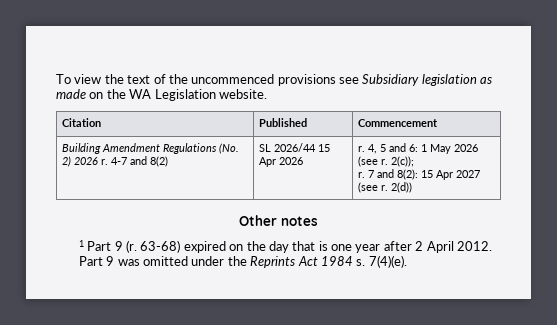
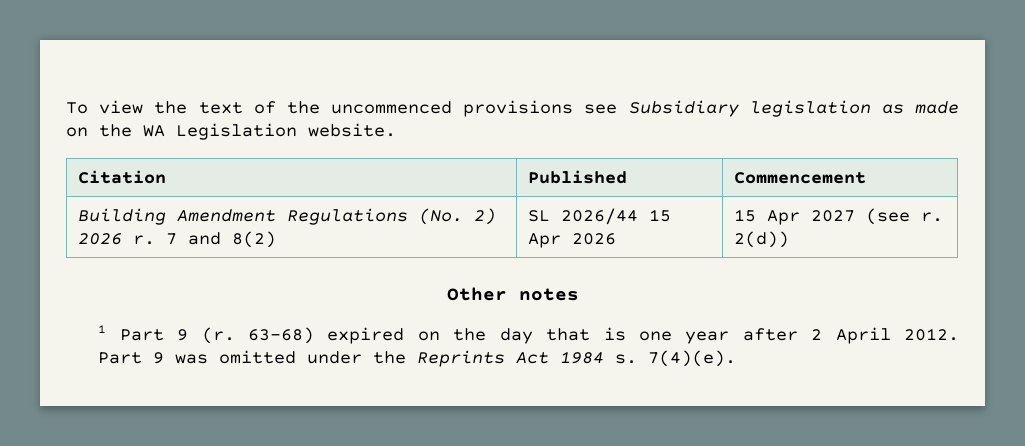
- Building Amendment Regulations (No. 2) 2026 r. 4-7 and 8(2) | SL 2026/44 15 Apr 2026 | r. 4, 5 and 6: 1 May 2026 (see r. 2(c));
- r. 7 and 8(2): 15 Apr 2027 (see r. 2(d))
+ Building Amendment Regulations (No. 2) 2026 r. 7 and 8(2) | SL 2026/44 15 Apr 2026 | 15 Apr 2027 (see r. 2(d))

